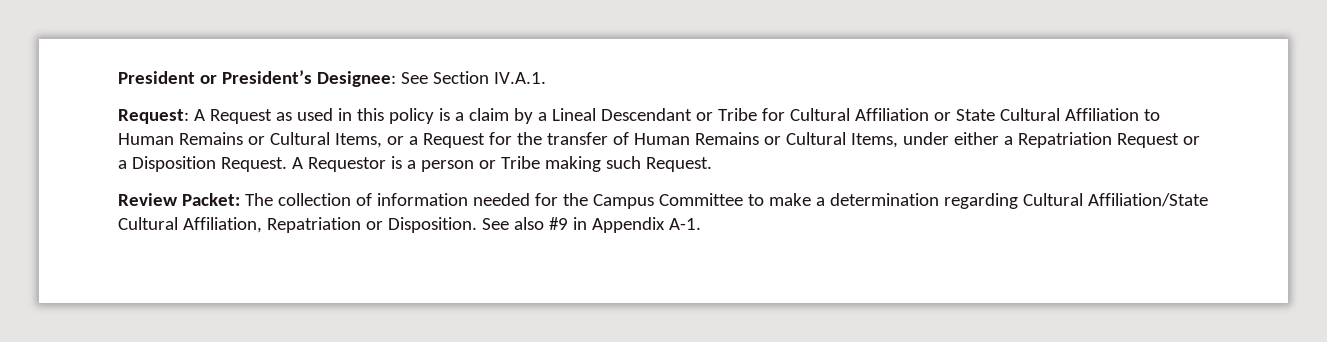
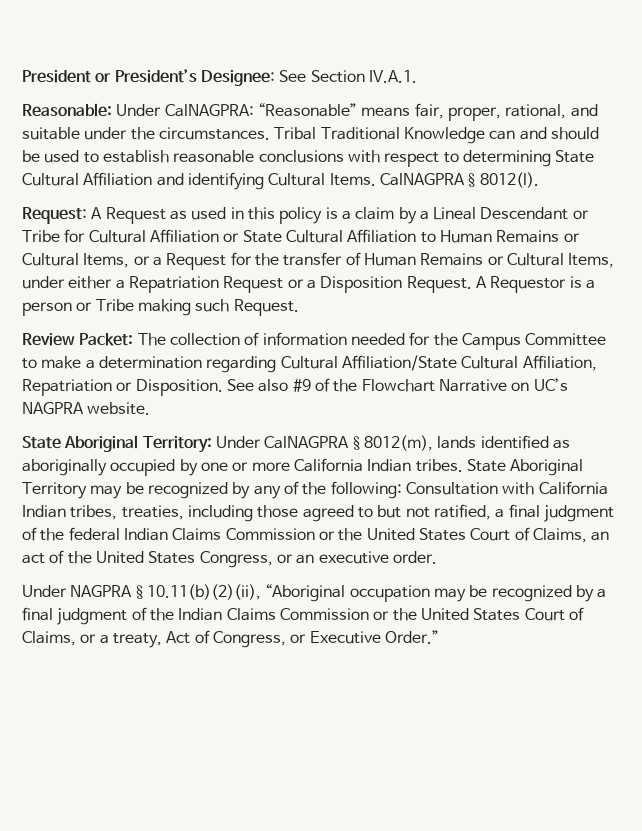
+ Reasonable: Under CalNAGPRA: “Reasonable” means fair, proper, rational, and suitable under the circumstances. Tribal Traditional Knowledge can and should be used to establish reasonable conclusions with respect to determining State Cultural Affiliation and identifying Cultural Items. CalNAGPRA § 8012(l).
- See also #9 in Appendix A-1.
+ See also #9 of the Flowchart Narrative on UC’s NAGPRA website.
+ State Aboriginal Territory: Under CalNAGPRA § 8012(m), lands identified as aboriginally occupied by one or more California Indian tribes. State Aboriginal Territory may be recognized by any of the following: Consultation with California Indian tribes, treaties, including those agreed to but not ratified, a final judgment of the federal Indian Claims Commission or the United States Court of Claims, an act of the United States Congress, or an executive order.
+ Under NAGPRA § 10.11(b)(2)(ii), “Aboriginal occupation may be recognized by a final judgment of the Indian Claims Commission or the United States Court of Claims, or a treaty, Act of Congress, or Executive Order.”

